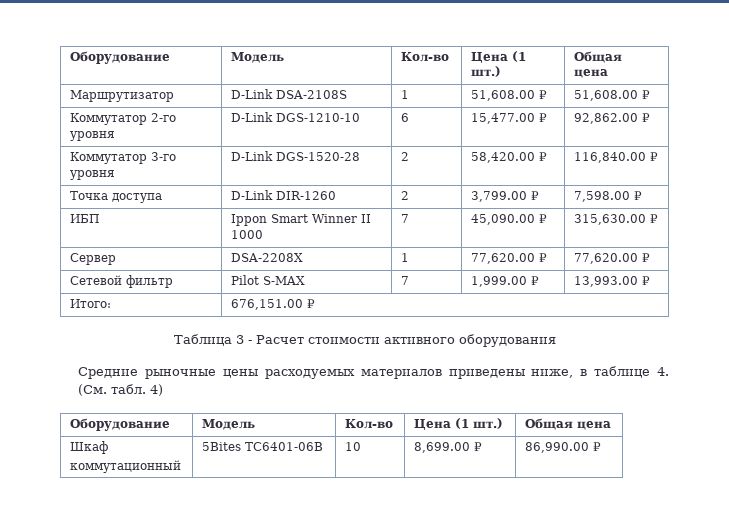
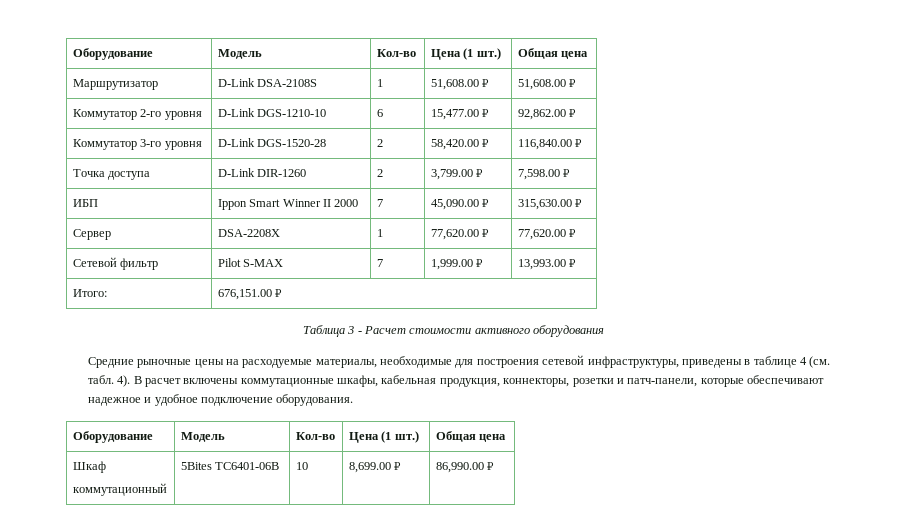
- ИБП | Ippon Smart Winner II 1000 | 7 | 45,090.00 ₽ | 315,630.00 ₽
+ ИБП | Ippon Smart Winner II 2000 | 7 | 45,090.00 ₽ | 315,630.00 ₽
- Средние рыночные цены расходуемых материалов приведены ниже, в таблице 4. (См. табл. 4)
+ Средние рыночные цены на расходуемые материалы, необходимые для построения сетевой инфраструктуры, приведены в таблице 4 (см. табл. 4). В расчет включены коммутационные шкафы, кабельная продукция, коннекторы, розетки и патч-панели, которые обеспечивают надежное и удобное подключение оборудования.

